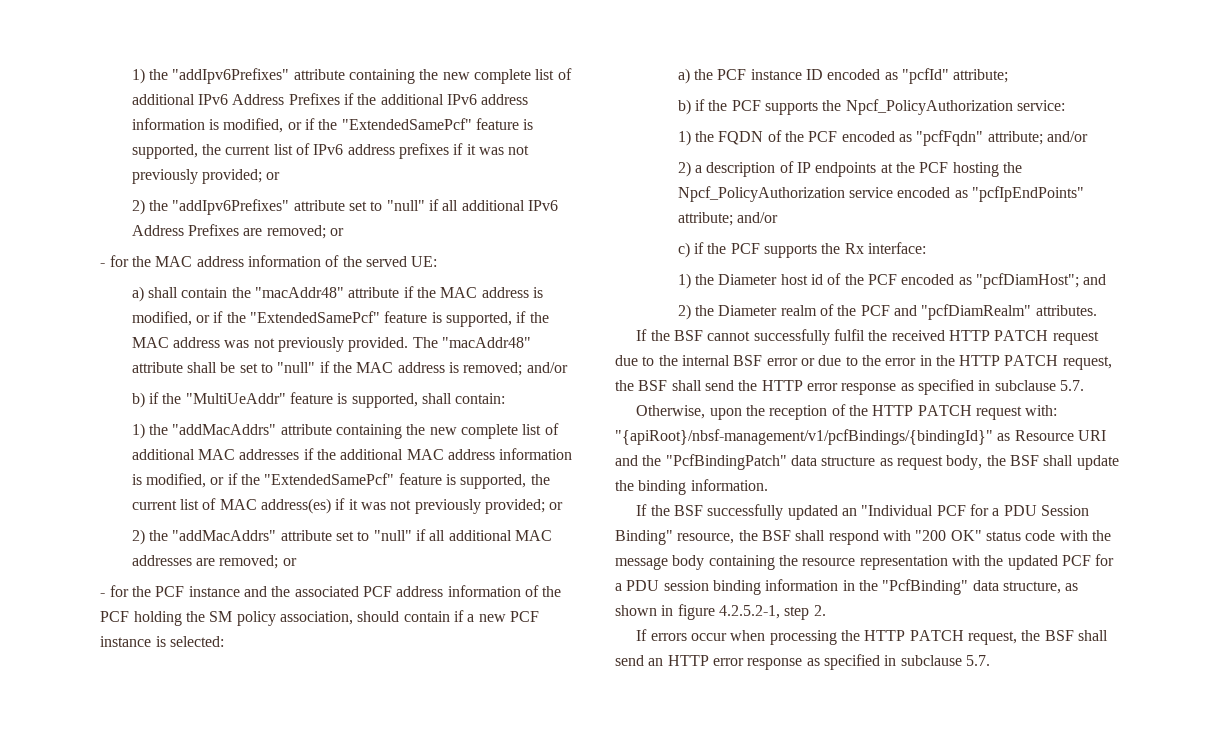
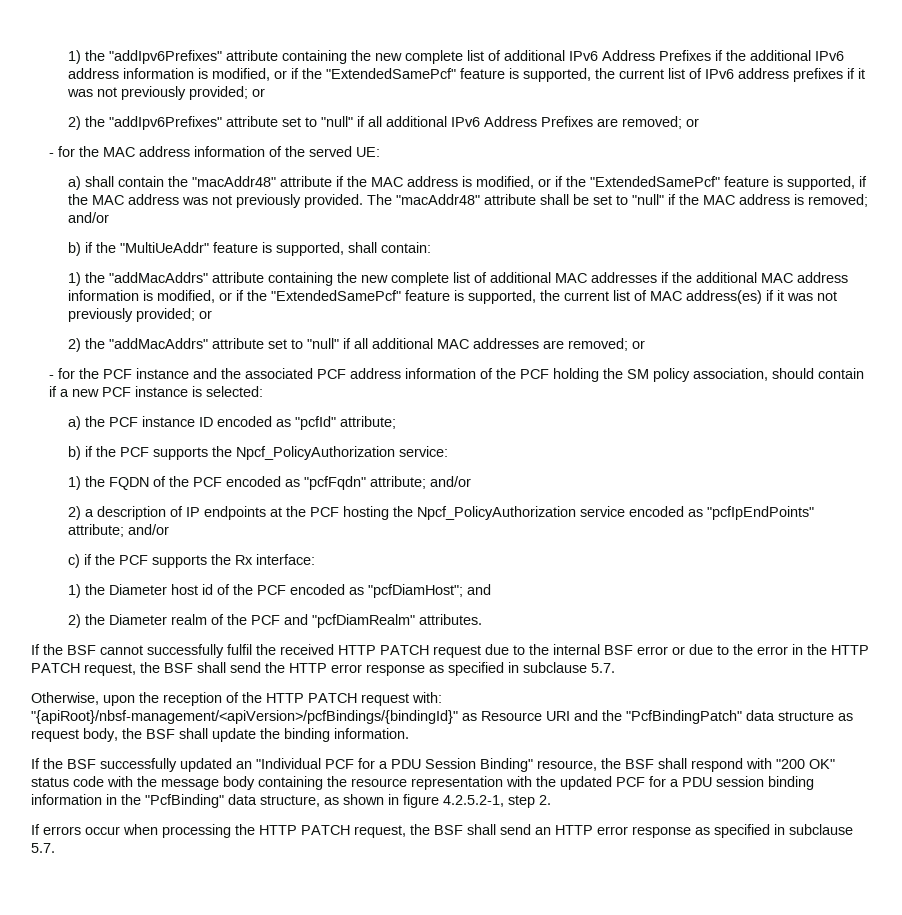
- Otherwise, upon the reception of the HTTP PATCH request with: "{apiRoot}/nbsf-management/v1/pcfBindings/{bindingId}" as Resource URI and the "PcfBindingPatch" data structure as request body, the BSF shall update the binding information.
+ Otherwise, upon the reception of the HTTP PATCH request with: "{apiRoot}/nbsf-management/<apiVersion>/pcfBindings/{bindingId}" as Resource URI and the "PcfBindingPatch" data structure as request body, the BSF shall update the binding information.

